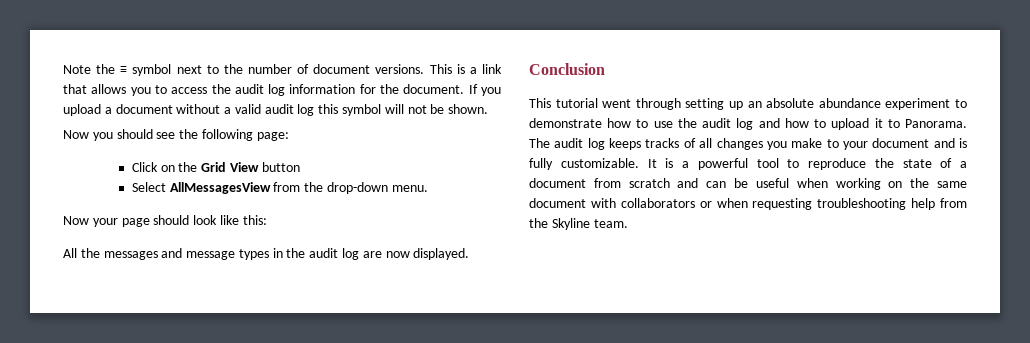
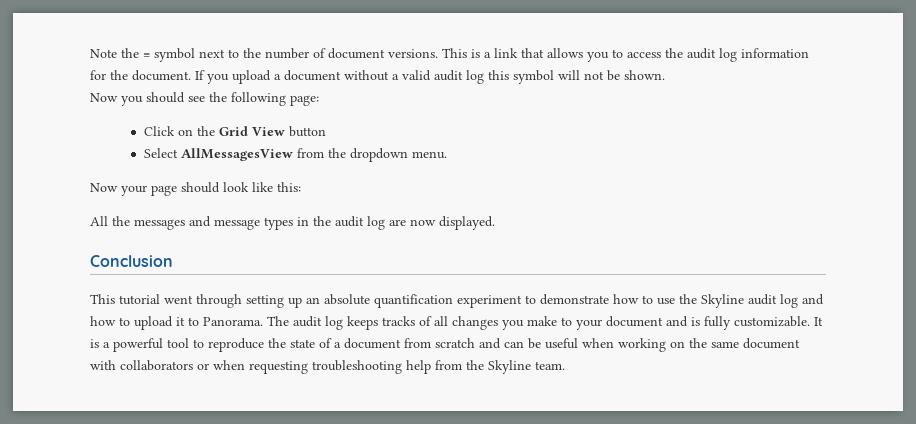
- Select AllMessagesView from the drop-down menu.
+ Select AllMessagesView from the dropdown menu.
- This tutorial went through setting up an absolute abundance experiment to demonstrate how to use the audit log and how to upload it to Panorama.
+ This tutorial went through setting up an absolute quantification experiment to demonstrate how to use the Skyline audit log and how to upload it to Panorama.

